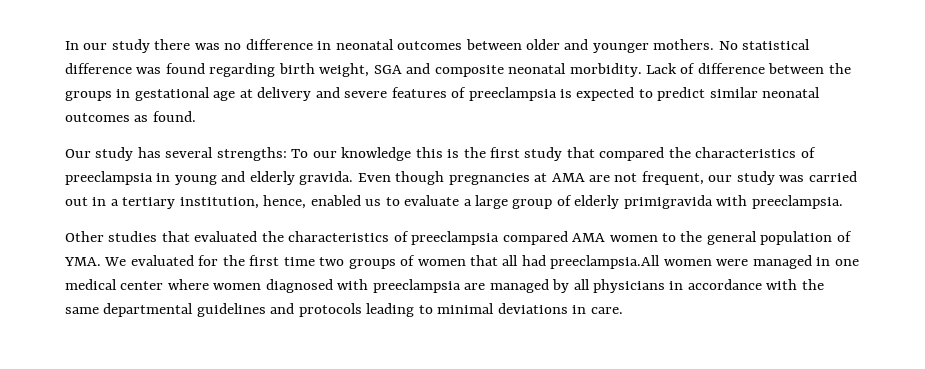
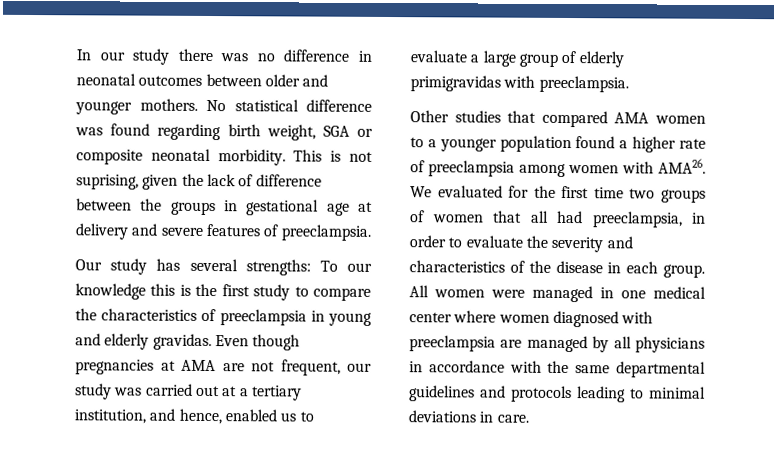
- No statistical difference was found regarding birth weight, SGA and composite neonatal morbidity.
+ No statistical difference was found regarding birth weight, SGA or composite neonatal morbidity.
- Lack of difference between the groups in gestational age at delivery and severe features of preeclampsia is expected to predict similar neonatal outcomes as found.
+ This is not suprising, given the lack of difference between the groups in gestational age at delivery and severe features of preeclampsia.
- Our study has several strengths: To our knowledge this is the first study that compared the characteristics of preeclampsia in young and elderly gravida.
+ Our study has several strengths: To our knowledge this is the first study to compare the characteristics of preeclampsia in young and elderly gravidas.
- Even though pregnancies at AMA are not frequent, our study was carried out in a tertiary institution, hence, enabled us to evaluate a large group of elderly primigravida with preeclampsia.
+ Even though pregnancies at AMA are not frequent, our study was carried out at a tertiary institution, and hence, enabled us to evaluate a large group of elderly primigravidas with preeclampsia.
- Other studies that evaluated the characteristics of preeclampsia compared AMA women to the general population of YMA. We evaluated for the first time two groups of women that all had preeclampsia.All women were managed in one medical center where women diagnosed with preeclampsia are managed by all physicians in accordance with the same departmental guidelines and protocols leading to minimal deviations in care.
+ Other studies that compared AMA women to a younger population found a higher rate of preeclampsia among women with AMA26. We evaluated for the first time two groups of women that all had preeclampsia, in order to evaluate the severity and characteristics of the disease in each group. All women were managed in one medical center where women diagnosed with preeclampsia are managed by all physicians in accordance with the same departmental guidelines and protocols leading to minimal deviations in care.

